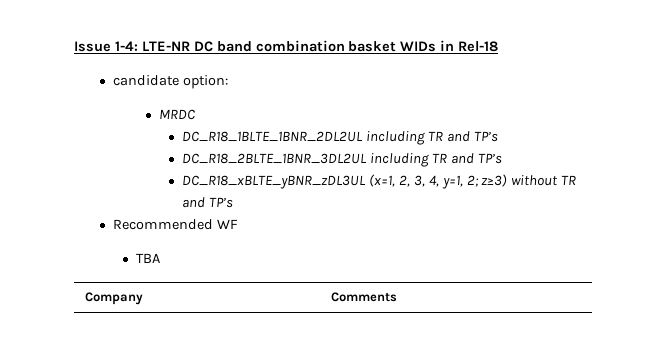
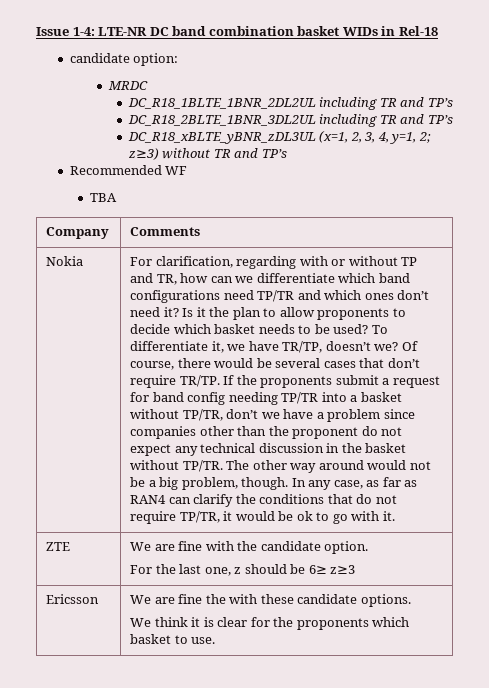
+ Nokia | For clarification, regarding with or without TP and TR, how can we differentiate which band configurations need TP/TR and which ones don’t need it? Is it the plan to allow proponents to decide which basket needs to be used? To differentiate it, we have TR/TP, doesn’t we? Of course, there would be several cases that don’t require TR/TP. If the proponents submit a request for band config needing TP/TR into a basket without TP/TR, don’t we have a problem since companies other than the proponent do not expect any technical discussion in the basket without TP/TR. The other way around would not be a big problem, though. In any case, as far as RAN4 can clarify the conditions that do not require TP/TR, it would be ok to go with it.
+ ZTE | We are fine with the candidate option.
+ For the last one, z should be 6≥ z≥3
+ Ericsson | We are fine the with these candidate options.
+ We think it is clear for the proponents which basket to use.

